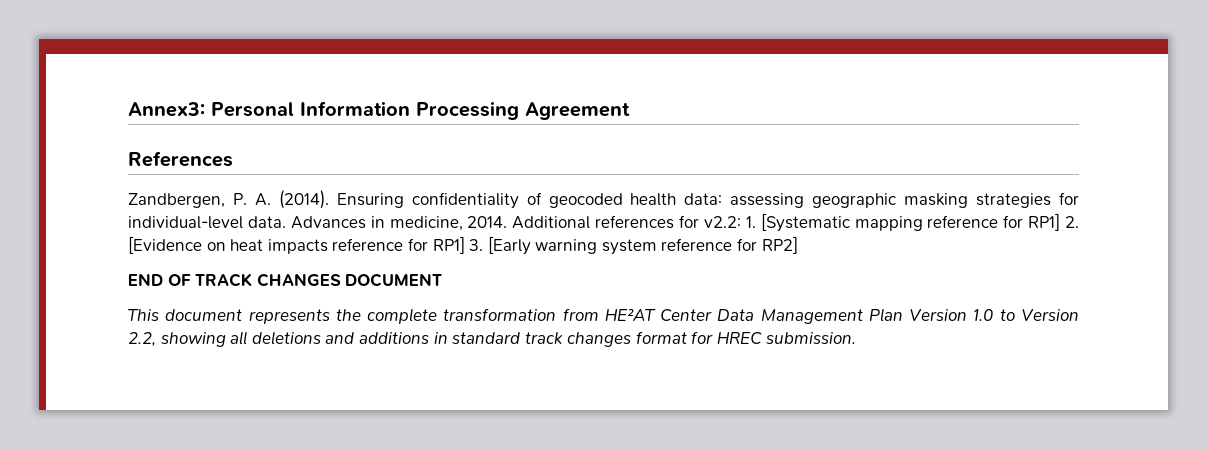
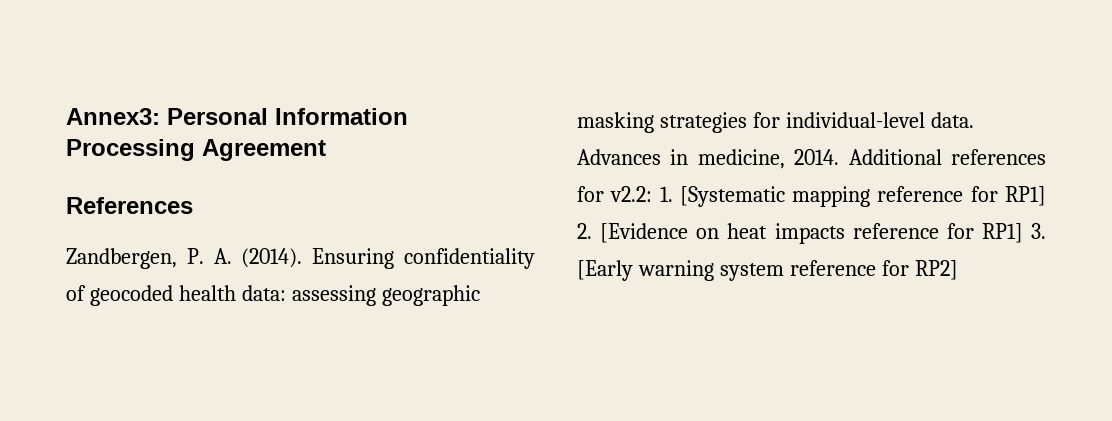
- END OF TRACK CHANGES DOCUMENT
- This document represents the complete transformation from HE²AT Center Data Management Plan Version 1.0 to Version 2.2, showing all deletions and additions in standard track changes format for HREC submission.

